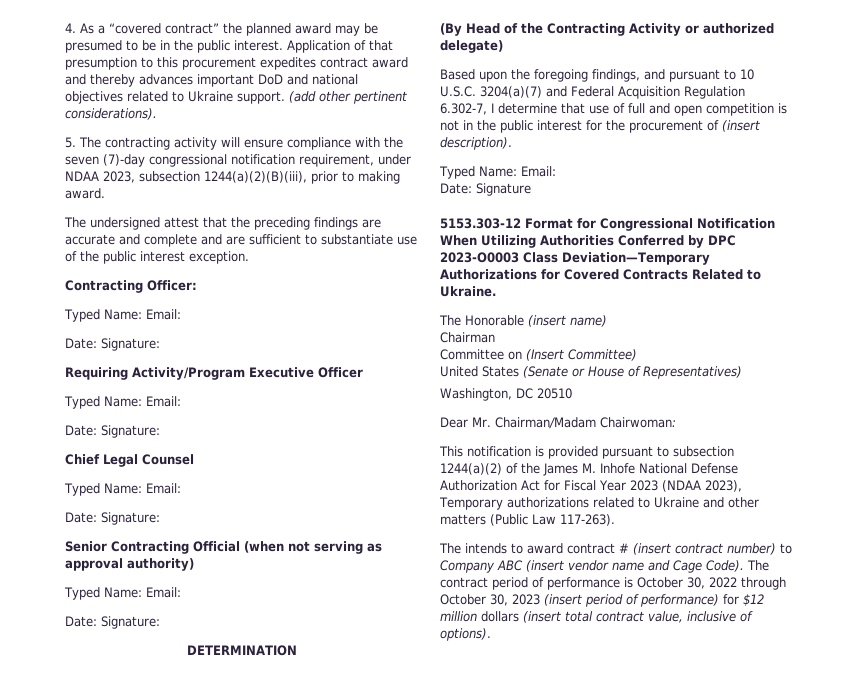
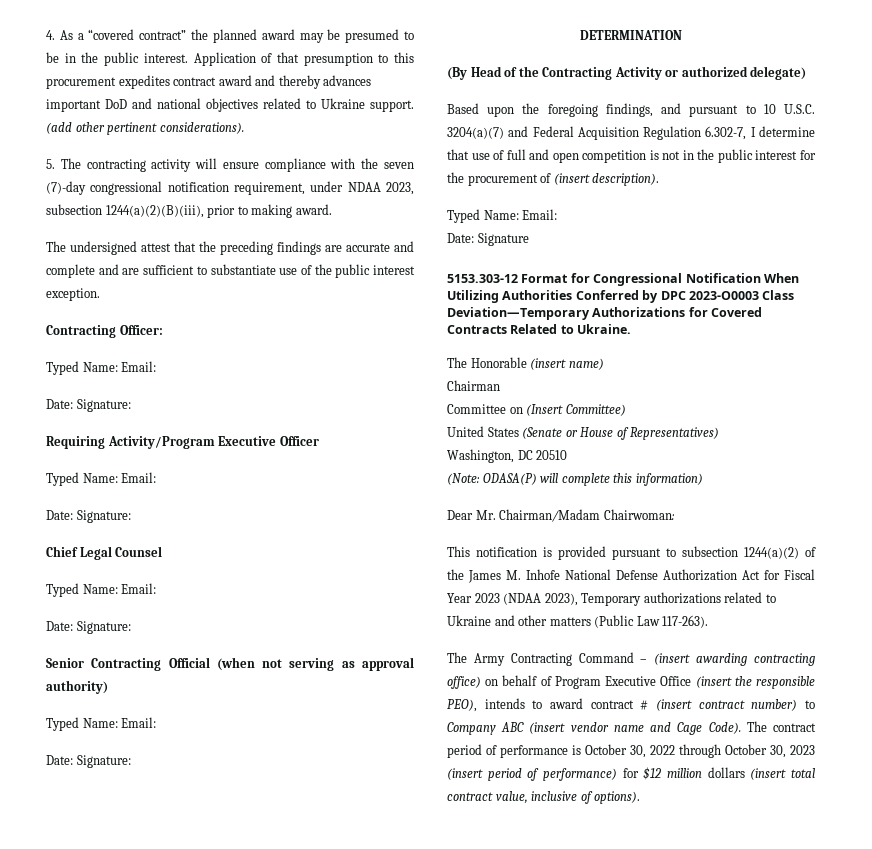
+ (Note: ODASA(P) will complete this information)
- The intends to award contract # (insert contract number) to Company ABC (insert vendor name and Cage Code).
+ The Army Contracting Command – (insert awarding contracting office) on behalf of Program Executive Office (insert the responsible PEO), intends to award contract # (insert contract number) to Company ABC (insert vendor name and Cage Code).

